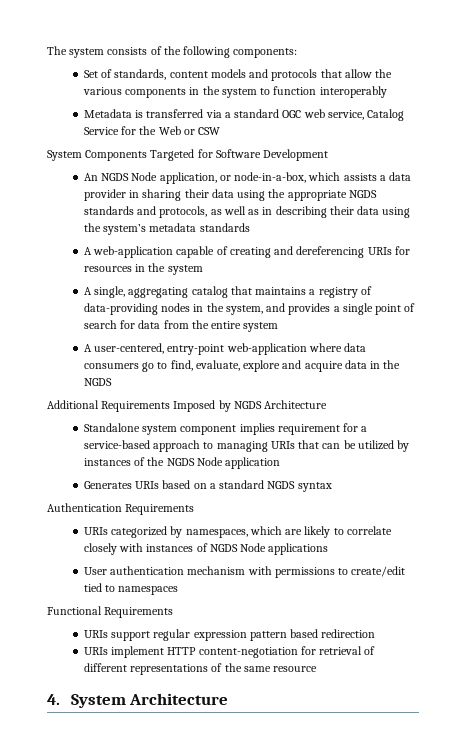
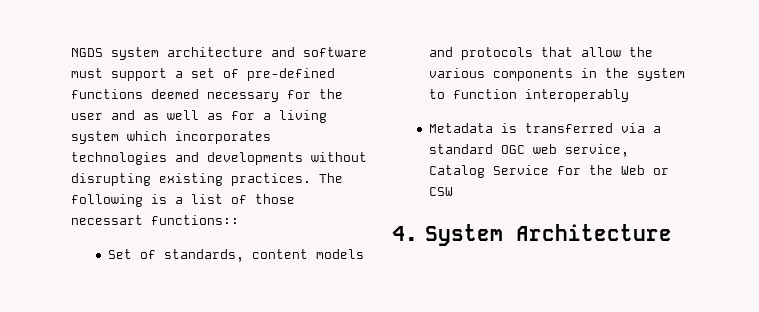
- The system consists of the following components:
+ NGDS system architecture and software must support a set of pre-defined functions deemed necessary for the user and as well as for a living system which incorporates technologies and developments without disrupting existing practices. The following is a list of those necessart functions::
- System Components Targeted for Software Development
- An NGDS Node application, or node-in-a-box, which assists a data provider in sharing their data using the appropriate NGDS standards and protocols, as well as in describing their data using the system’s metadata standards
- A web-application capable of creating and dereferencing URIs for resources in the system
- A single, aggregating catalog that maintains a registry of data-providing nodes in the system, and provides a single point of search for data from the entire system
- A user-centered, entry-point web-application where data consumers go to find, evaluate, explore and acquire data in the NGDS
- Additional Requirements Imposed by NGDS Architecture
- Standalone system component implies requirement for a service-based approach to managing URIs that can be utilized by instances of the NGDS Node application
- Generates URIs based on a standard NGDS syntax
- Authentication Requirements
- URIs categorized by namespaces, which are likely to correlate closely with instances of NGDS Node applications
- User authentication mechanism with permissions to create/edit tied to namespaces
- Functional Requirements
- URIs support regular expression pattern based redirection
- URIs implement HTTP content-negotiation for retrieval of different representations of the same resource

